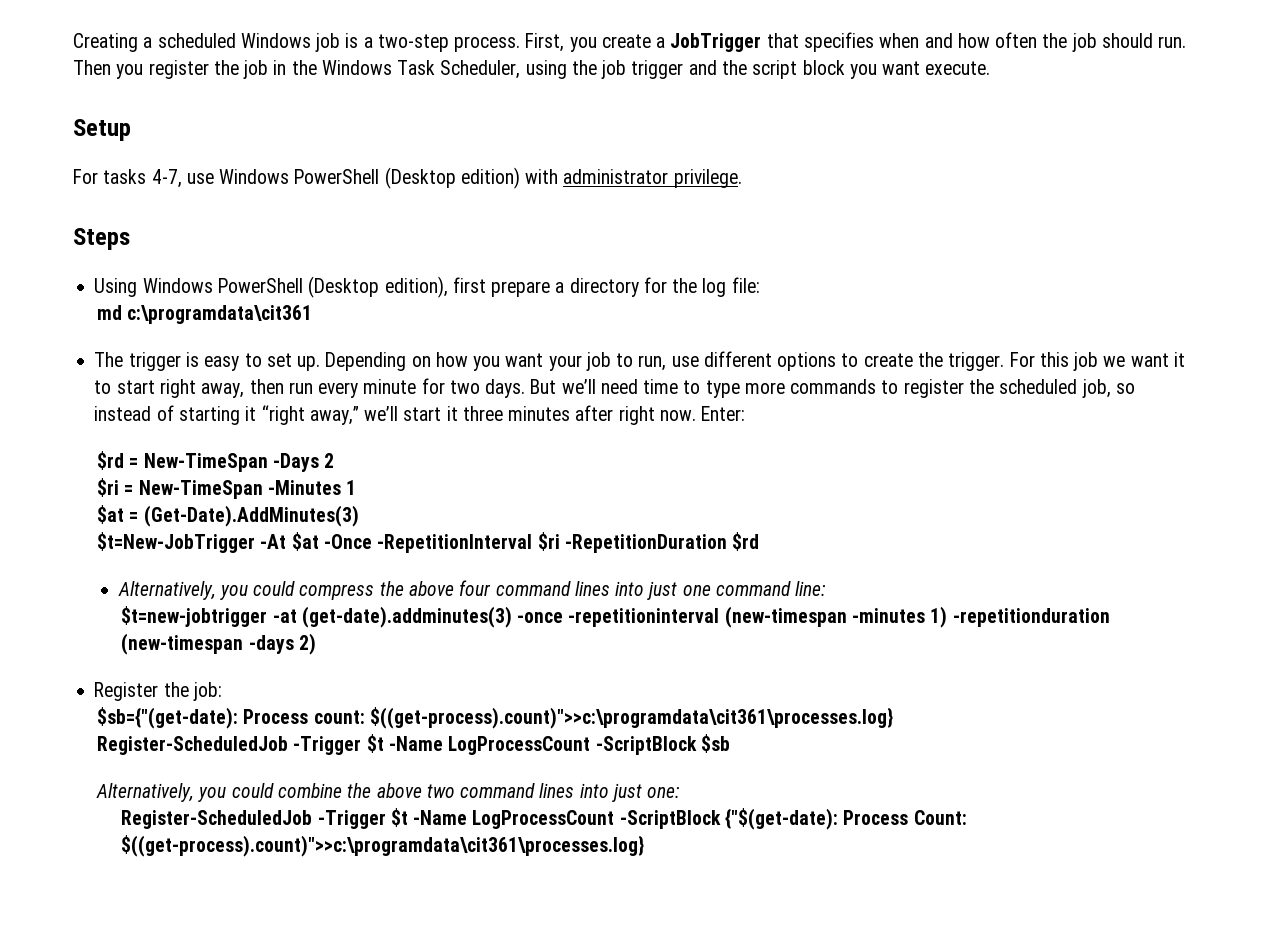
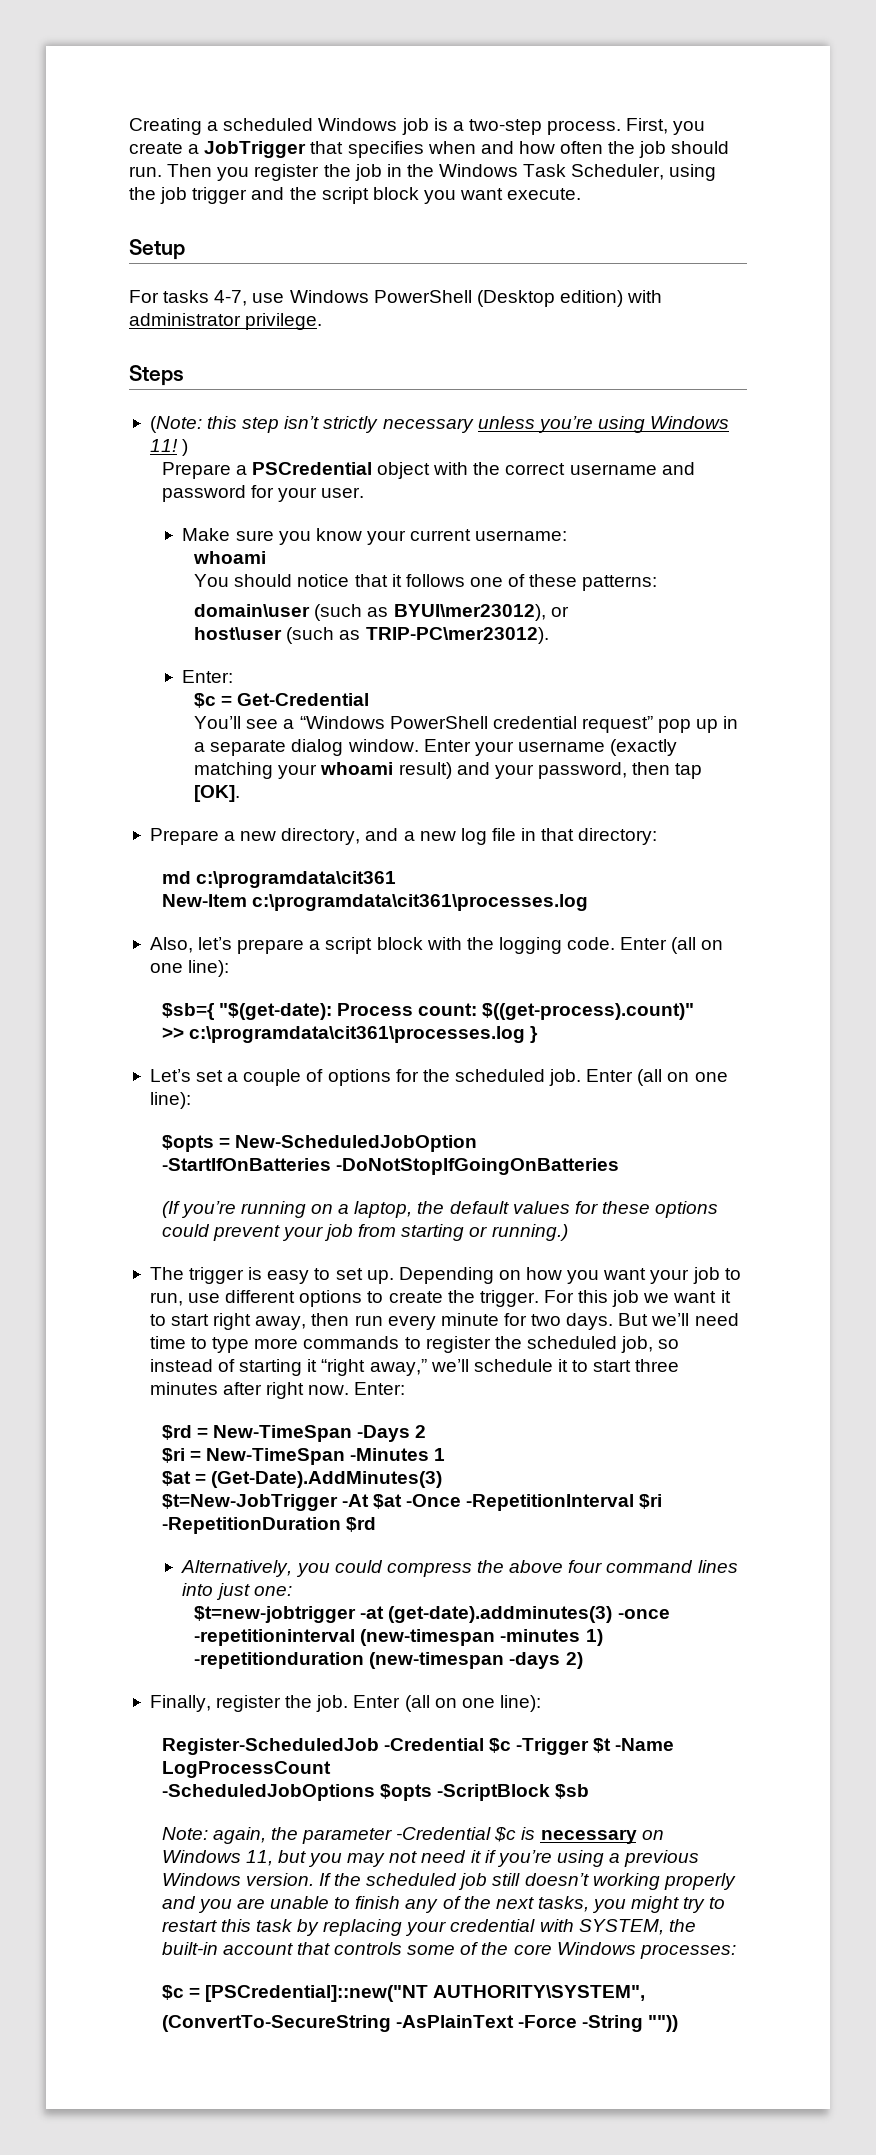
- Using Windows PowerShell (Desktop edition), first prepare a directory for the log file:
+ (Note: this step isn’t strictly necessary unless you’re using Windows 11! )
+ Prepare a PSCredential object with the correct username and password for your user.
+ Make sure you know your current username:
+ whoami
+ You should notice that it follows one of these patterns:
+ domain\user (such as BYUI\mer23012), or
+ host\user (such as TRIP-PC\mer23012).
+ Enter:
+ $c = Get-Credential
+ You’ll see a “Windows PowerShell credential request” pop up in a separate dialog window. Enter your username (exactly matching your whoami result) and your password, then tap [OK].
+ Prepare a new directory, and a new log file in that directory:
  md c:\programdata\cit361
+ New-Item c:\programdata\cit361\processes.log
+ Also, let’s prepare a script block with the logging code. Enter (all on one line):
+ $sb={ "$(get-date): Process count: $((get-process).count)"
+ >> c:\programdata\cit361\processes.log }
+ Let’s set a couple of options for the scheduled job. Enter (all on one line):
+ $opts = New-ScheduledJobOption
+ -StartIfOnBatteries -DoNotStopIfGoingOnBatteries
+ (If you’re running on a laptop, the default values for these options could prevent your job from starting or running.)
- But we’ll need time to type more commands to register the scheduled job, so instead of starting it “right away,” we’ll start it three minutes after right now.
+ But we’ll need time to type more commands to register the scheduled job, so instead of starting it “right away,” we’ll schedule it to start three minutes after right now.
- Alternatively, you could compress the above four command lines into just one command line:
+ Alternatively, you could compress the above four command lines into just one:
- Register the job:
- $sb={"(get-date): Process count: $((get-process).count)">>c:\programdata\cit361\processes.log}
- Register-ScheduledJob -Trigger $t -Name LogProcessCount -ScriptBlock $sb
+ Finally, register the job. Enter (all on one line):
+ Register-ScheduledJob -Credential $c -Trigger $t -Name LogProcessCount
+ -ScheduledJobOptions $opts -ScriptBlock $sb
- Alternatively, you could combine the above two command lines into just one:
- Register-ScheduledJob -Trigger $t -Name LogProcessCount -ScriptBlock {"$(get-date): Process Count: $((get-process).count)">>c:\programdata\cit361\processes.log}
+ Note: again, the parameter -Credential $c is necessary on Windows 11, but you may not need it if you’re using a previous Windows version. If the scheduled job still doesn’t working properly and you are unable to finish any of the next tasks, you might try to restart this task by replacing your credential with SYSTEM, the built-in account that controls some of the core Windows processes:
+ $c = [PSCredential]::new("NT AUTHORITY\SYSTEM",
+ (ConvertTo-SecureString -AsPlainText -Force -String ""))

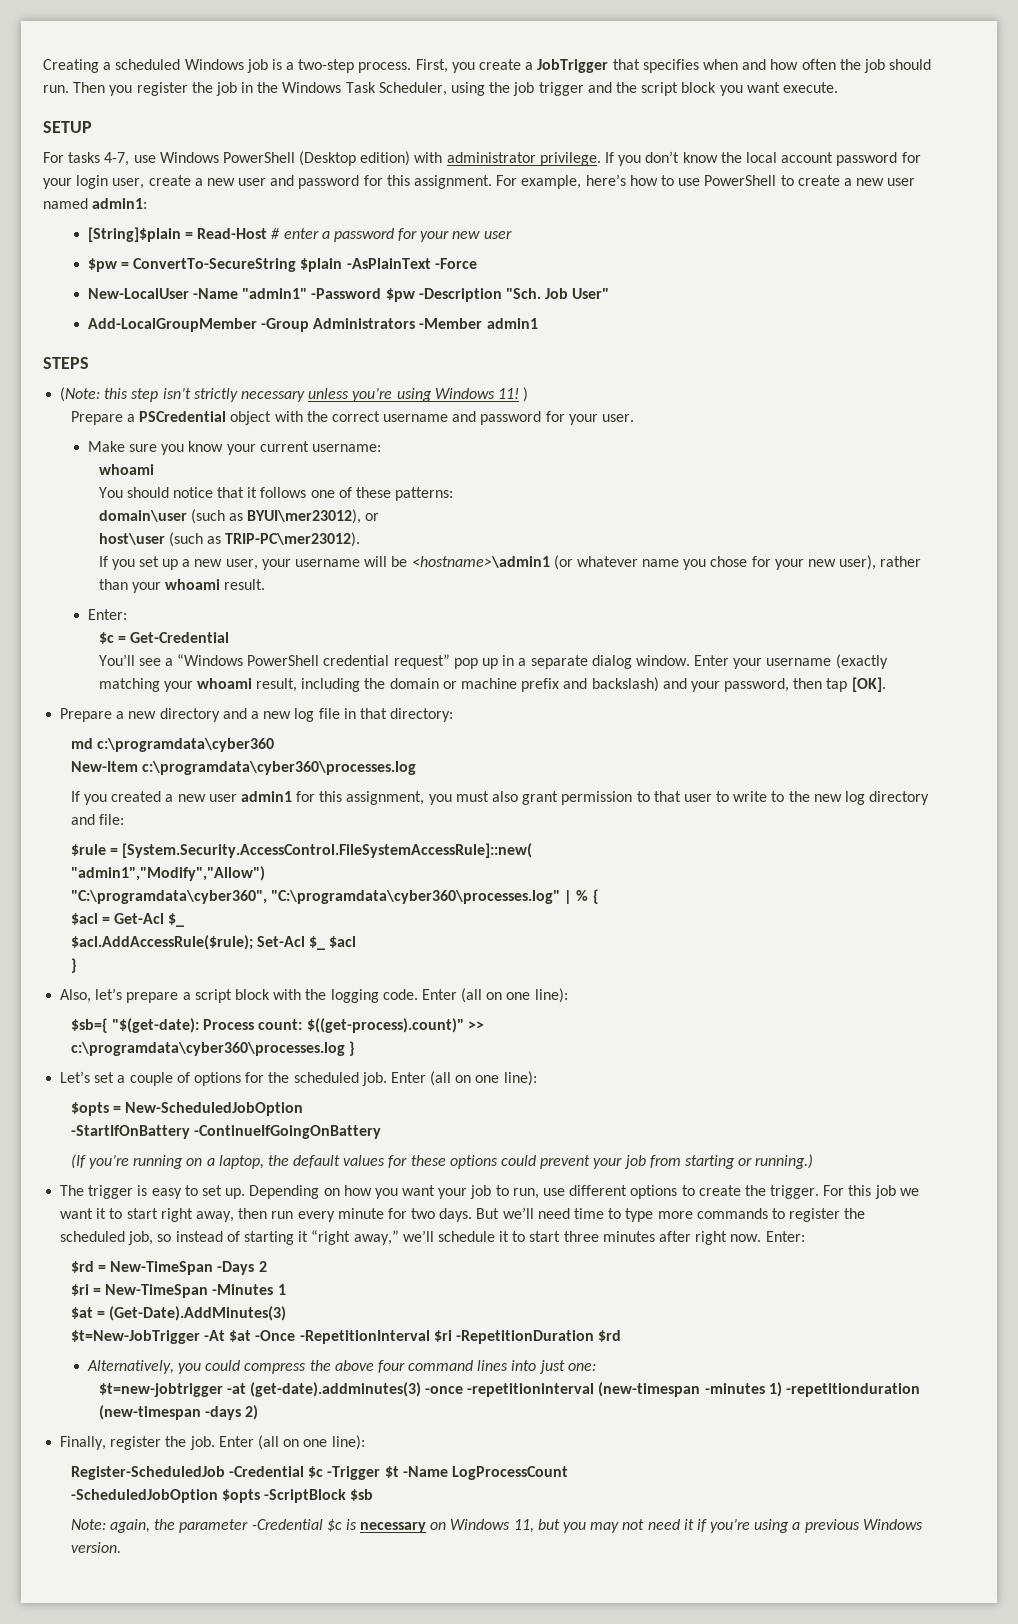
- Setup
+ SETUP
- For tasks 4-7, use Windows PowerShell (Desktop edition) with administrator privilege.
- Steps
+ For tasks 4-7, use Windows PowerShell (Desktop edition) with administrator privilege. If you don’t know the local account password for your login user, create a new user and password for this assignment. For example, here’s how to use PowerShell to create a new user named admin1:
+ [String]$plain = Read-Host # enter a password for your new user
+ $pw = ConvertTo-SecureString $plain -AsPlainText -Force
+ New-LocalUser -Name "admin1" -Password $pw -Description "Sch. Job User"
+ Add-LocalGroupMember -Group Administrators -Member admin1
+ STEPS
+ If you set up a new user, your username will be <hostname>\admin1 (or whatever name you chose for your new user), rather than your whoami result.
- Enter your username (exactly matching your whoami result) and your password, then tap [OK].
+ Enter your username (exactly matching your whoami result, including the domain or machine prefix and backslash) and your password, then tap [OK].
- Prepare a new directory, and a new log file in that directory:
+ Prepare a new directory and a new log file in that directory:
- md c:\programdata\cit361
+ md c:\programdata\cyber360
- New-Item c:\programdata\cit361\processes.log
+ New-Item c:\programdata\cyber360\processes.log
+ If you created a new user admin1 for this assignment, you must also grant permission to that user to write to the new log directory and file:
+ $rule = [System.Security.AccessControl.FileSystemAccessRule]::new(
+ "admin1","Modify","Allow")
+ "C:\programdata\cyber360", "C:\programdata\cyber360\processes.log" | % {
+ $acl = Get-Acl $_
+ $acl.AddAccessRule($rule); Set-Acl $_ $acl
+ }
- $sb={ "$(get-date): Process count: $((get-process).count)"
- >> c:\programdata\cit361\processes.log }
+ $sb={ "$(get-date): Process count: $((get-process).count)" >>
+ c:\programdata\cyber360\processes.log }
- -StartIfOnBatteries -DoNotStopIfGoingOnBatteries
+ -StartIfOnBattery -ContinueIfGoingOnBattery
- -ScheduledJobOptions $opts -ScriptBlock $sb
+ -ScheduledJobOption $opts -ScriptBlock $sb
- If the scheduled job still doesn’t working properly and you are unable to finish any of the next tasks, you might try to restart this task by replacing your credential with SYSTEM, the built-in account that controls some of the core Windows processes:
- $c = [PSCredential]::new("NT AUTHORITY\SYSTEM",
- (ConvertTo-SecureString -AsPlainText -Force -String ""))

